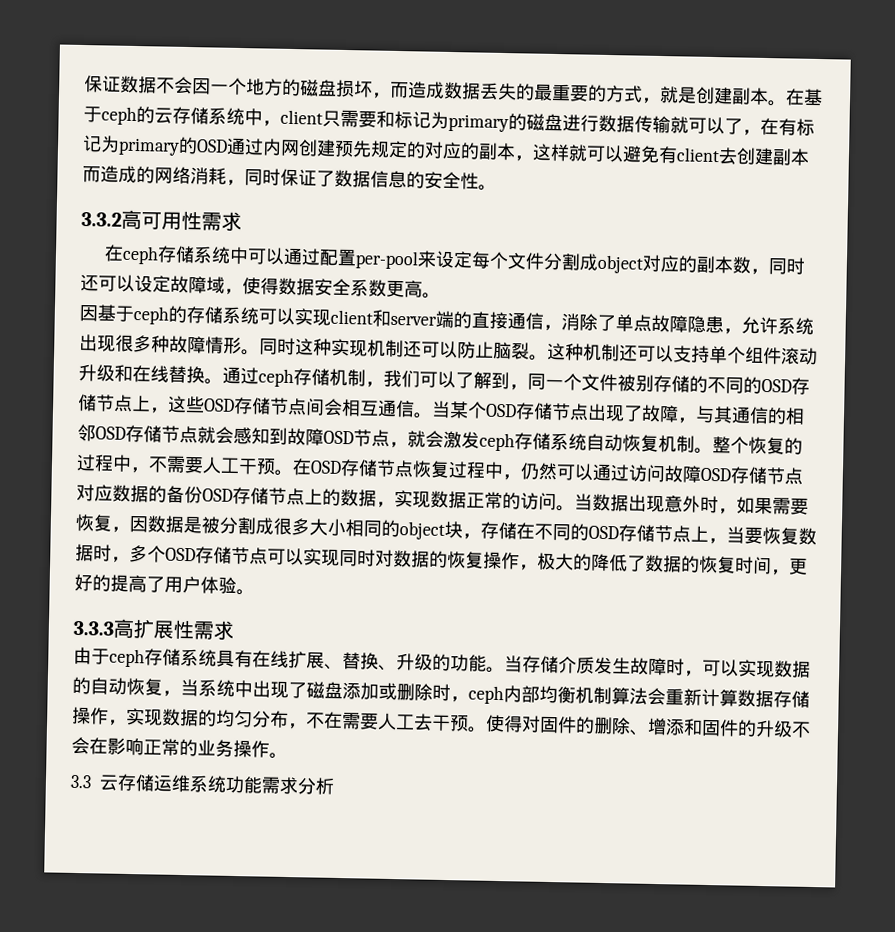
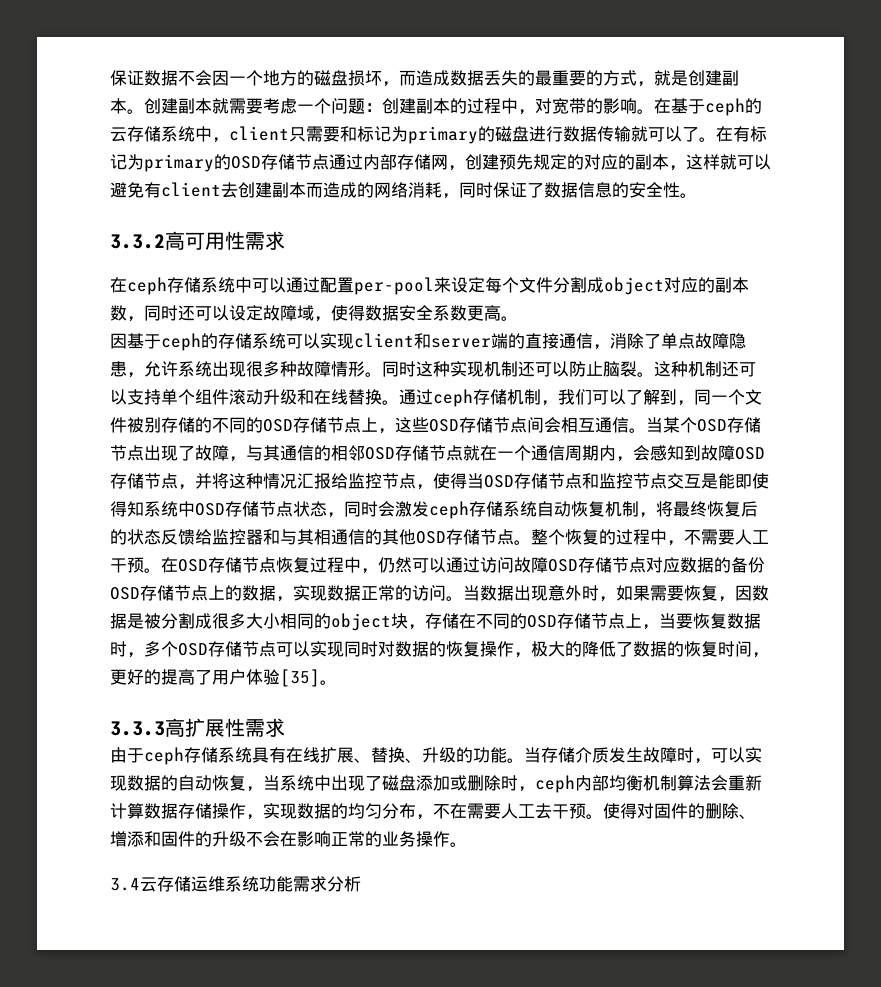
+ 创建副本就需要考虑一个问题：创建副本的过程中，对宽带的影响。
- 在基于ceph的云存储系统中，client只需要和标记为primary的磁盘进行数据传输就可以了，在有标记为primary的OSD通过内网创建预先规定的对应的副本，这样就可以避免有client去创建副本而造成的网络消耗，同时保证了数据信息的安全性。
+ 在基于ceph的云存储系统中，client只需要和标记为primary的磁盘进行数据传输就可以了。在有标记为primary的OSD存储节点通过内部存储网，创建预先规定的对应的副本，这样就可以避免有client去创建副本而造成的网络消耗，同时保证了数据信息的安全性。
- 当某个OSD存储节点出现了故障，与其通信的相邻OSD存储节点就会感知到故障OSD节点，就会激发ceph存储系统自动恢复机制。
+ 当某个OSD存储节点出现了故障，与其通信的相邻OSD存储节点就在一个通信周期内，会感知到故障OSD存储节点，并将这种情况汇报给监控节点，使得当OSD存储节点和监控节点交互是能即使得知系统中OSD存储节点状态，同时会激发ceph存储系统自动恢复机制，将最终恢复后的状态反馈给监控器和与其相通信的其他OSD存储节点。
- 当数据出现意外时，如果需要恢复，因数据是被分割成很多大小相同的object块，存储在不同的OSD存储节点上，当要恢复数据时，多个OSD存储节点可以实现同时对数据的恢复操作，极大的降低了数据的恢复时间，更好的提高了用户体验。
+ 当数据出现意外时，如果需要恢复，因数据是被分割成很多大小相同的object块，存储在不同的OSD存储节点上，当要恢复数据时，多个OSD存储节点可以实现同时对数据的恢复操作，极大的降低了数据的恢复时间，更好的提高了用户体验[35]。
- 3.3云存储运维系统功能需求分析
+ 3.4云存储运维系统功能需求分析

